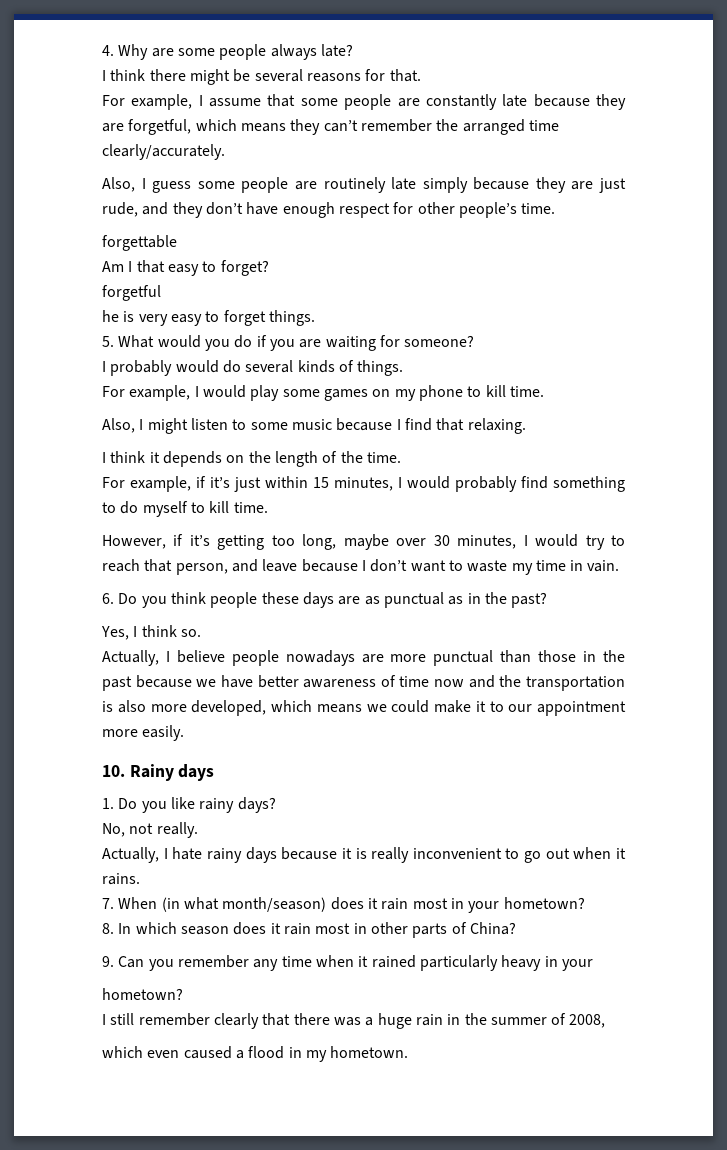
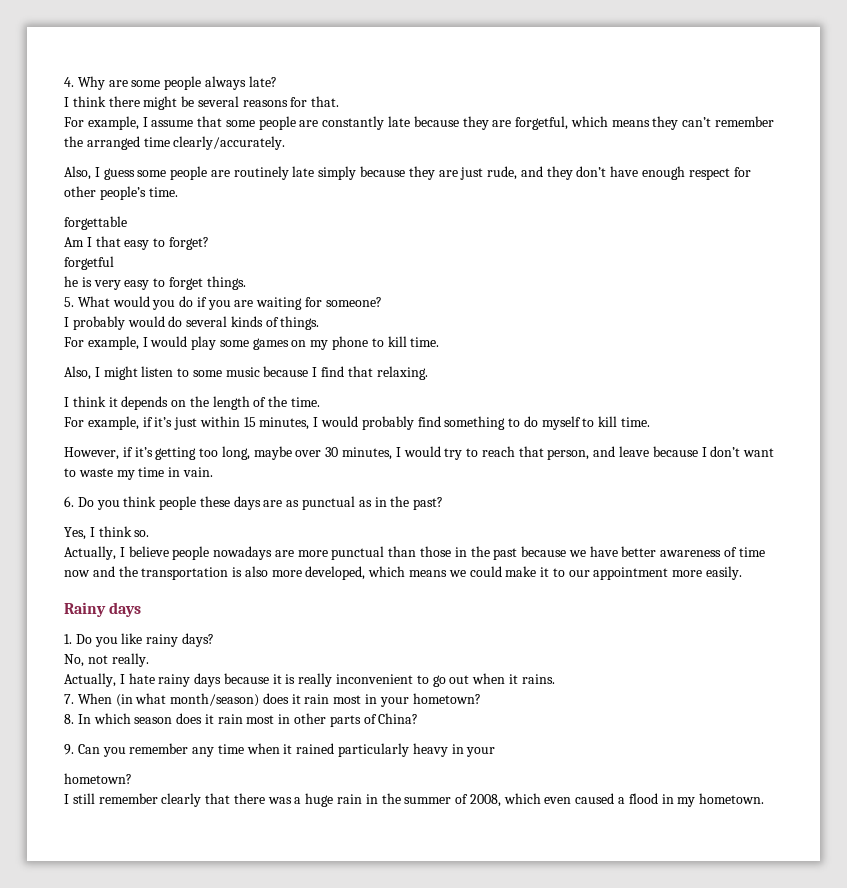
- 10. Rainy days
+ Rainy days
- I still remember clearly that there was a huge rain in the summer of 2008,
- which even caused a flood in my hometown.
+ I still remember clearly that there was a huge rain in the summer of 2008, which even caused a flood in my hometown.

